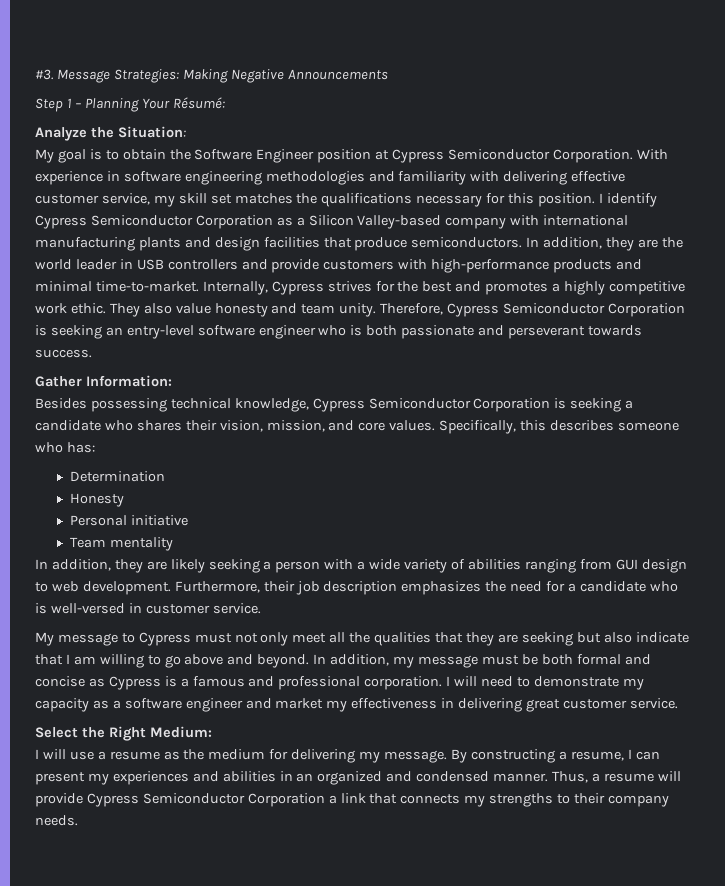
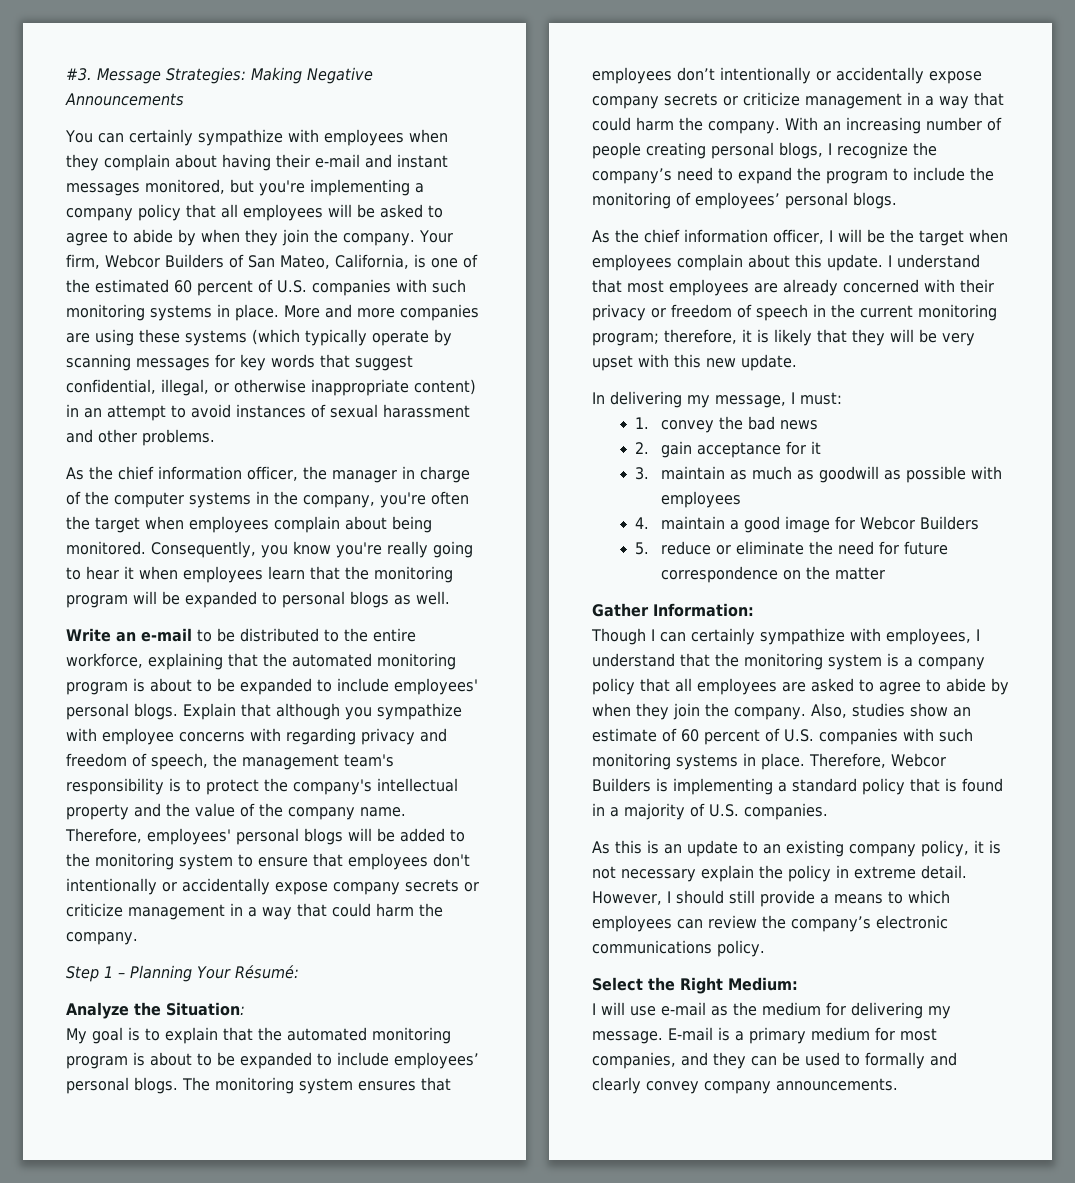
+ You can certainly sympathize with employees when they complain about having their e-mail and instant messages monitored, but you're implementing a company policy that all employees will be asked to agree to abide by when they join the company. Your firm, Webcor Builders of San Mateo, California, is one of the estimated 60 percent of U.S. companies with such monitoring systems in place. More and more companies are using these systems (which typically operate by scanning messages for key words that suggest confidential, illegal, or otherwise inappropriate content) in an attempt to avoid instances of sexual harassment and other problems.
+ As the chief information officer, the manager in charge of the computer systems in the company, you're often the target when employees complain about being monitored. Consequently, you know you're really going to hear it when employees learn that the monitoring program will be expanded to personal blogs as well.
+ Write an e-mail to be distributed to the entire workforce, explaining that the automated monitoring program is about to be expanded to include employees' personal blogs. Explain that although you sympathize with employee concerns with regarding privacy and freedom of speech, the management team's responsibility is to protect the company's intellectual property and the value of the company name. Therefore, employees' personal blogs will be added to the monitoring system to ensure that employees don't intentionally or accidentally expose company secrets or criticize management in a way that could harm the company.
- My goal is to obtain the Software Engineer position at Cypress Semiconductor Corporation. With experience in software engineering methodologies and familiarity with delivering effective customer service, my skill set matches the qualifications necessary for this position. I identify Cypress Semiconductor Corporation as a Silicon Valley-based company with international manufacturing plants and design facilities that produce semiconductors. In addition, they are the world leader in USB controllers and provide customers with high-performance products and minimal time-to-market. Internally, Cypress strives for the best and promotes a highly competitive work ethic. They also value honesty and team unity. Therefore, Cypress Semiconductor Corporation is seeking an entry-level software engineer who is both passionate and perseverant towards success.
+ My goal is to explain that the automated monitoring program is about to be expanded to include employees’ personal blogs. The monitoring system ensures that employees don’t intentionally or accidentally expose company secrets or criticize management in a way that could harm the company. With an increasing number of people creating personal blogs, I recognize the company’s need to expand the program to include the monitoring of employees’ personal blogs.
+ As the chief information officer, I will be the target when employees complain about this update. I understand that most employees are already concerned with their privacy or freedom of speech in the current monitoring program; therefore, it is likely that they will be very upset with this new update.
+ In delivering my message, I must:
+ 1. convey the bad news
+ 2. gain acceptance for it
+ 3. maintain as much as goodwill as possible with employees
+ 4. maintain a good image for Webcor Builders
+ 5. reduce or eliminate the need for future correspondence on the matter
  Gather Information:
- Besides possessing technical knowledge, Cypress Semiconductor Corporation is seeking a candidate who shares their vision, mission, and core values. Specifically, this describes someone who has:
- Determination
- Honesty
- Personal initiative
- Team mentality
- In addition, they are likely seeking a person with a wide variety of abilities ranging from GUI design to web development. Furthermore, their job description emphasizes the need for a candidate who is well-versed in customer service.
- My message to Cypress must not only meet all the qualities that they are seeking but also indicate that I am willing to go above and beyond. In addition, my message must be both formal and concise as Cypress is a famous and professional corporation. I will need to demonstrate my capacity as a software engineer and market my effectiveness in delivering great customer service.
+ Though I can certainly sympathize with employees, I understand that the monitoring system is a company policy that all employees are asked to agree to abide by when they join the company. Also, studies show an estimate of 60 percent of U.S. companies with such monitoring systems in place. Therefore, Webcor Builders is implementing a standard policy that is found in a majority of U.S. companies.
+ As this is an update to an existing company policy, it is not necessary explain the policy in extreme detail. However, I should still provide a means to which employees can review the company’s electronic communications policy.
- I will use a resume as the medium for delivering my message.
+ I will use e-mail as the medium for delivering my message.
- By constructing a resume, I can present my experiences and abilities in an organized and condensed manner. Thus, a resume will provide Cypress Semiconductor Corporation a link that connects my strengths to their company needs.
+ E-mail is a primary medium for most companies, and they can be used to formally and clearly convey company announcements.

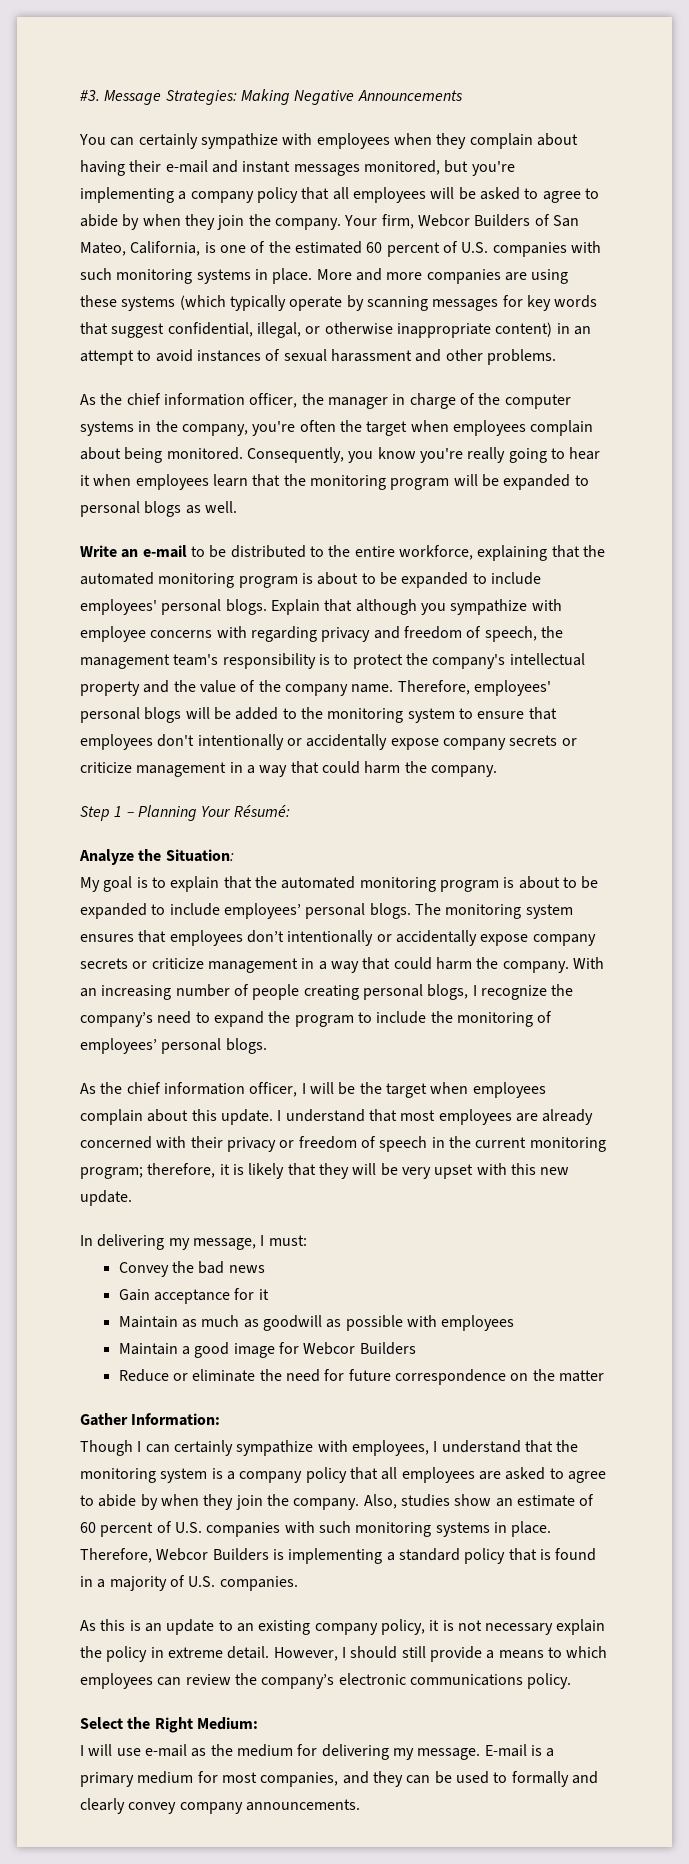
- 1. convey the bad news
+ Convey the bad news
- 2. gain acceptance for it
+ Gain acceptance for it
- 3. maintain as much as goodwill as possible with employees
+ Maintain as much as goodwill as possible with employees
- 4. maintain a good image for Webcor Builders
+ Maintain a good image for Webcor Builders
- 5. reduce or eliminate the need for future correspondence on the matter
+ Reduce or eliminate the need for future correspondence on the matter

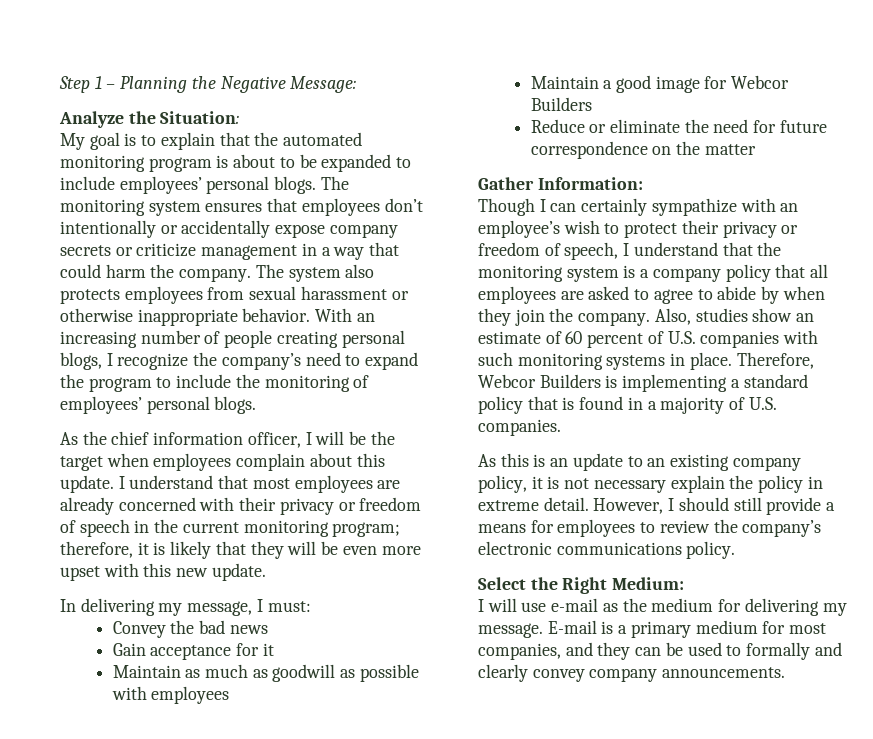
- #3. Message Strategies: Making Negative Announcements
- You can certainly sympathize with employees when they complain about having their e-mail and instant messages monitored, but you're implementing a company policy that all employees will be asked to agree to abide by when they join the company. Your firm, Webcor Builders of San Mateo, California, is one of the estimated 60 percent of U.S. companies with such monitoring systems in place. More and more companies are using these systems (which typically operate by scanning messages for key words that suggest confidential, illegal, or otherwise inappropriate content) in an attempt to avoid instances of sexual harassment and other problems.
- As the chief information officer, the manager in charge of the computer systems in the company, you're often the target when employees complain about being monitored. Consequently, you know you're really going to hear it when employees learn that the monitoring program will be expanded to personal blogs as well.
- Write an e-mail to be distributed to the entire workforce, explaining that the automated monitoring program is about to be expanded to include employees' personal blogs. Explain that although you sympathize with employee concerns with regarding privacy and freedom of speech, the management team's responsibility is to protect the company's intellectual property and the value of the company name. Therefore, employees' personal blogs will be added to the monitoring system to ensure that employees don't intentionally or accidentally expose company secrets or criticize management in a way that could harm the company.
- Step 1 – Planning Your Résumé:
+ Step 1 – Planning the Negative Message:
+ The system also protects employees from sexual harassment or otherwise inappropriate behavior.
- I understand that most employees are already concerned with their privacy or freedom of speech in the current monitoring program; therefore, it is likely that they will be very upset with this new update.
+ I understand that most employees are already concerned with their privacy or freedom of speech in the current monitoring program; therefore, it is likely that they will be even more upset with this new update.
- Though I can certainly sympathize with employees, I understand that the monitoring system is a company policy that all employees are asked to agree to abide by when they join the company.
+ Though I can certainly sympathize with an employee’s wish to protect their privacy or freedom of speech, I understand that the monitoring system is a company policy that all employees are asked to agree to abide by when they join the company.
- However, I should still provide a means to which employees can review the company’s electronic communications policy.
+ However, I should still provide a means for employees to review the company’s electronic communications policy.

